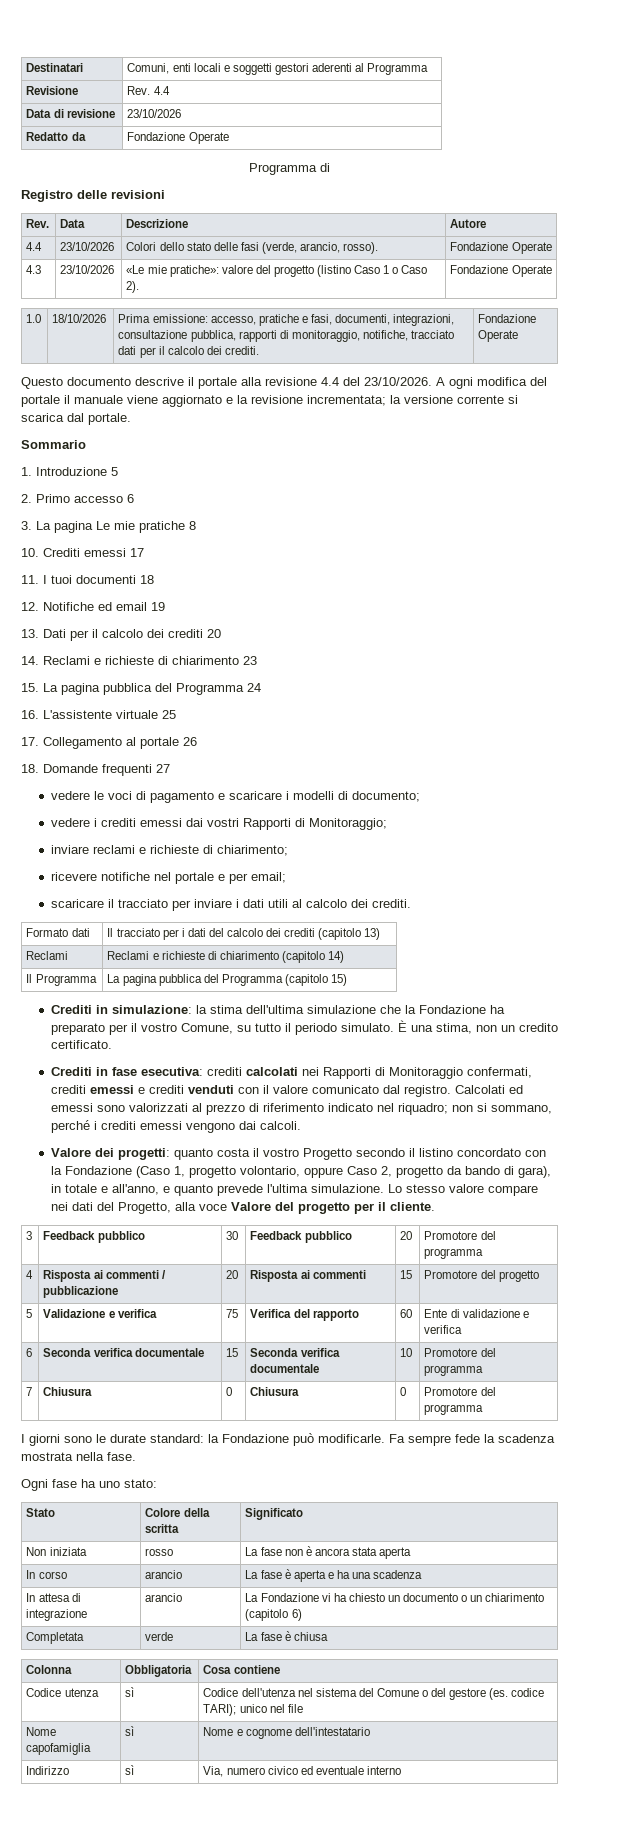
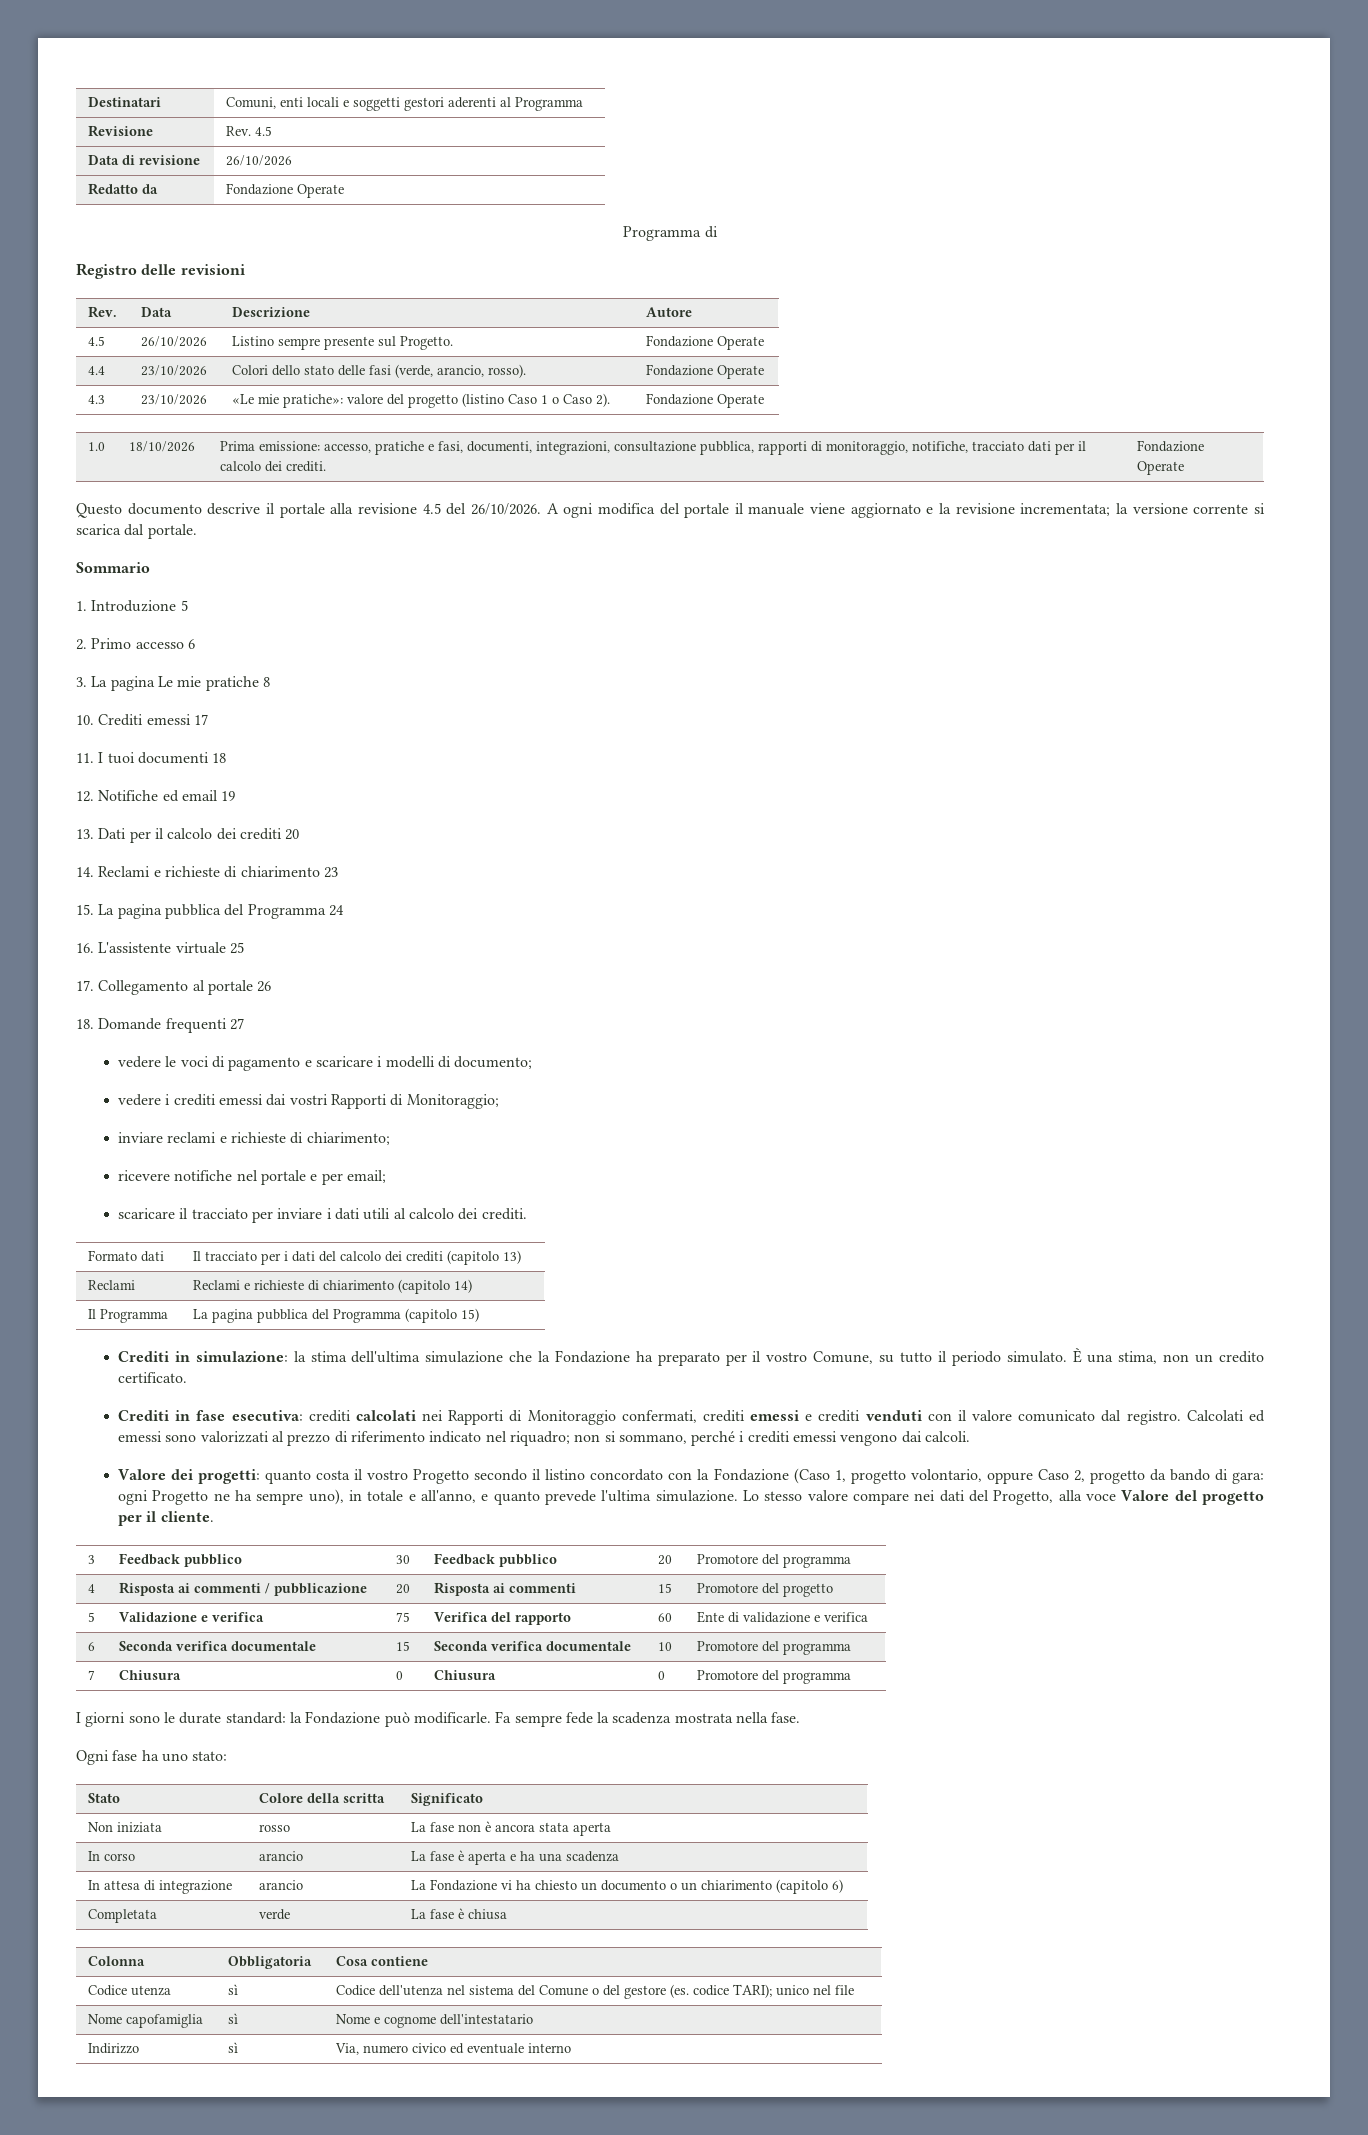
- Revisione | Rev. 4.4
+ Revisione | Rev. 4.5
- Data di revisione | 23/10/2026
+ Data di revisione | 26/10/2026
+ 4.5 | 26/10/2026 | Listino sempre presente sul Progetto. | Fondazione Operate
- Questo documento descrive il portale alla revisione 4.4 del 23/10/2026.
+ Questo documento descrive il portale alla revisione 4.5 del 26/10/2026.
- Valore dei progetti: quanto costa il vostro Progetto secondo il listino concordato con la Fondazione (Caso 1, progetto volontario, oppure Caso 2, progetto da bando di gara), in totale e all'anno, e quanto prevede l'ultima simulazione.
+ Valore dei progetti: quanto costa il vostro Progetto secondo il listino concordato con la Fondazione (Caso 1, progetto volontario, oppure Caso 2, progetto da bando di gara: ogni Progetto ne ha sempre uno), in totale e all'anno, e quanto prevede l'ultima simulazione.

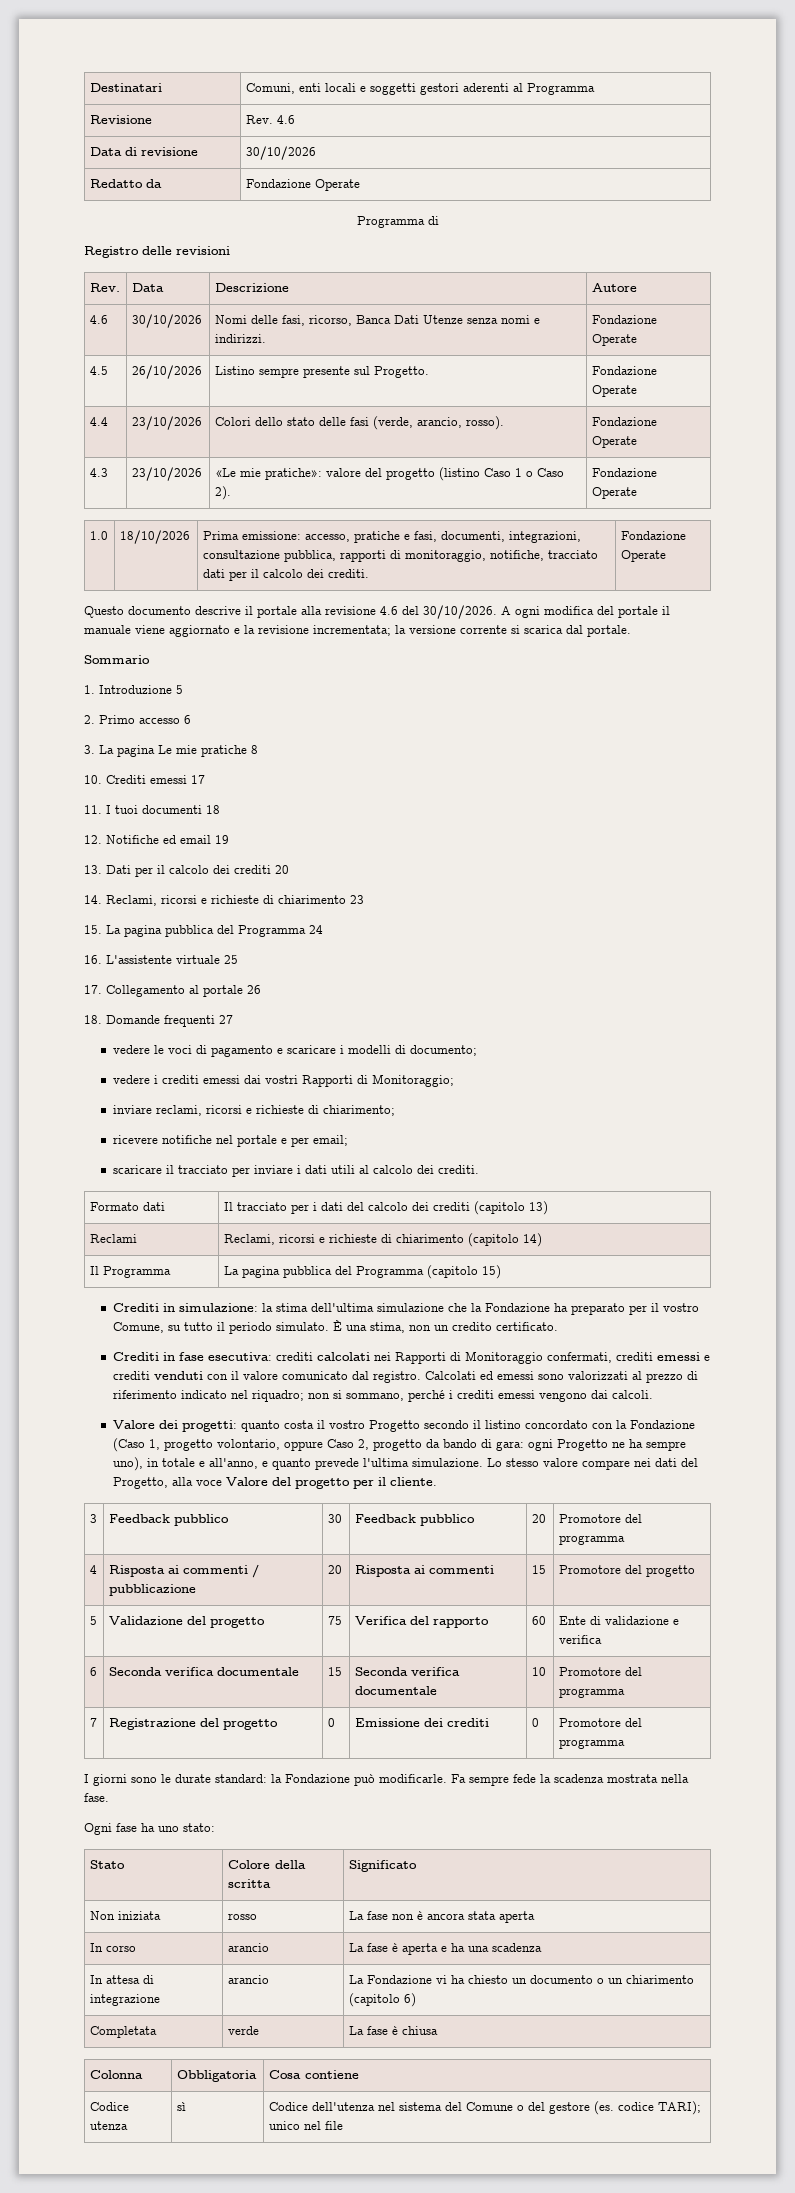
- Revisione | Rev. 4.5
+ Revisione | Rev. 4.6
- Data di revisione | 26/10/2026
+ Data di revisione | 30/10/2026
+ 4.6 | 30/10/2026 | Nomi delle fasi, ricorso, Banca Dati Utenze senza nomi e indirizzi. | Fondazione Operate
- Questo documento descrive il portale alla revisione 4.5 del 26/10/2026.
+ Questo documento descrive il portale alla revisione 4.6 del 30/10/2026.
- 14. Reclami e richieste di chiarimento 23
+ 14. Reclami, ricorsi e richieste di chiarimento 23
- inviare reclami e richieste di chiarimento;
+ inviare reclami, ricorsi e richieste di chiarimento;
- Reclami | Reclami e richieste di chiarimento (capitolo 14)
+ Reclami | Reclami, ricorsi e richieste di chiarimento (capitolo 14)
- 5 | Validazione e verifica | 75 | Verifica del rapporto | 60 | Ente di validazione e verifica
+ 5 | Validazione del progetto | 75 | Verifica del rapporto | 60 | Ente di validazione e verifica
- 7 | Chiusura | 0 | Chiusura | 0 | Promotore del programma
+ 7 | Registrazione del progetto | 0 | Emissione dei crediti | 0 | Promotore del programma
- Nome capofamiglia | sì | Nome e cognome dell'intestatario
- Indirizzo | sì | Via, numero civico ed eventuale interno

